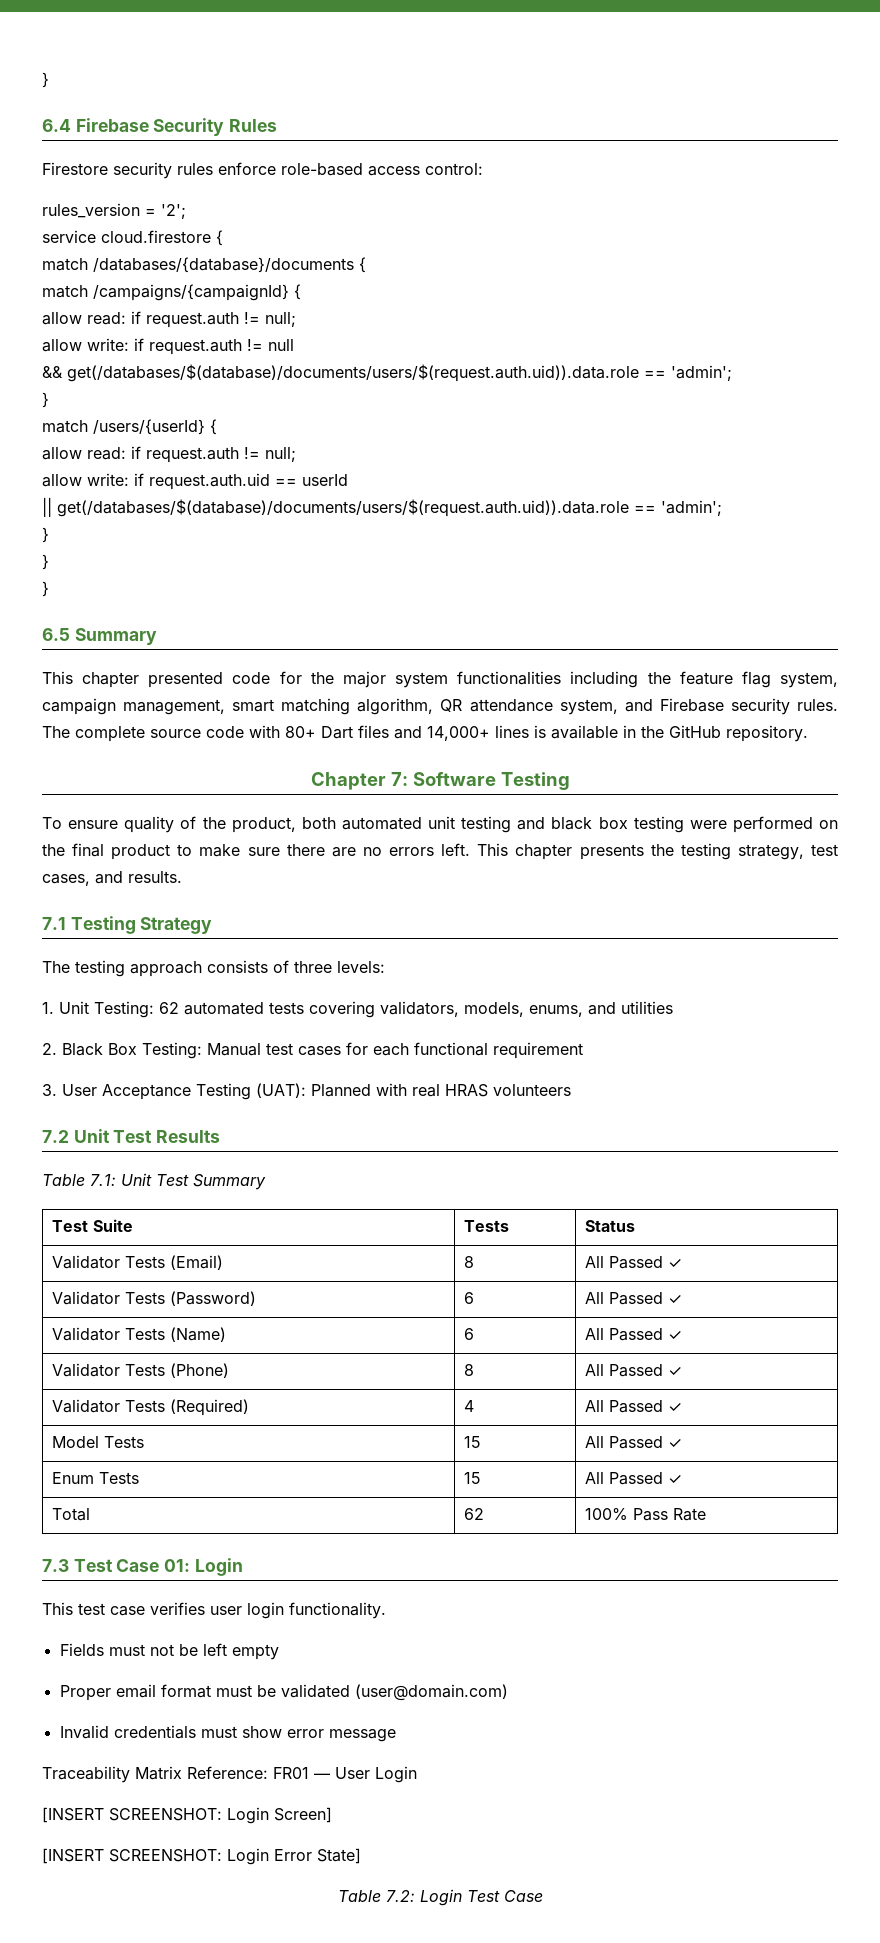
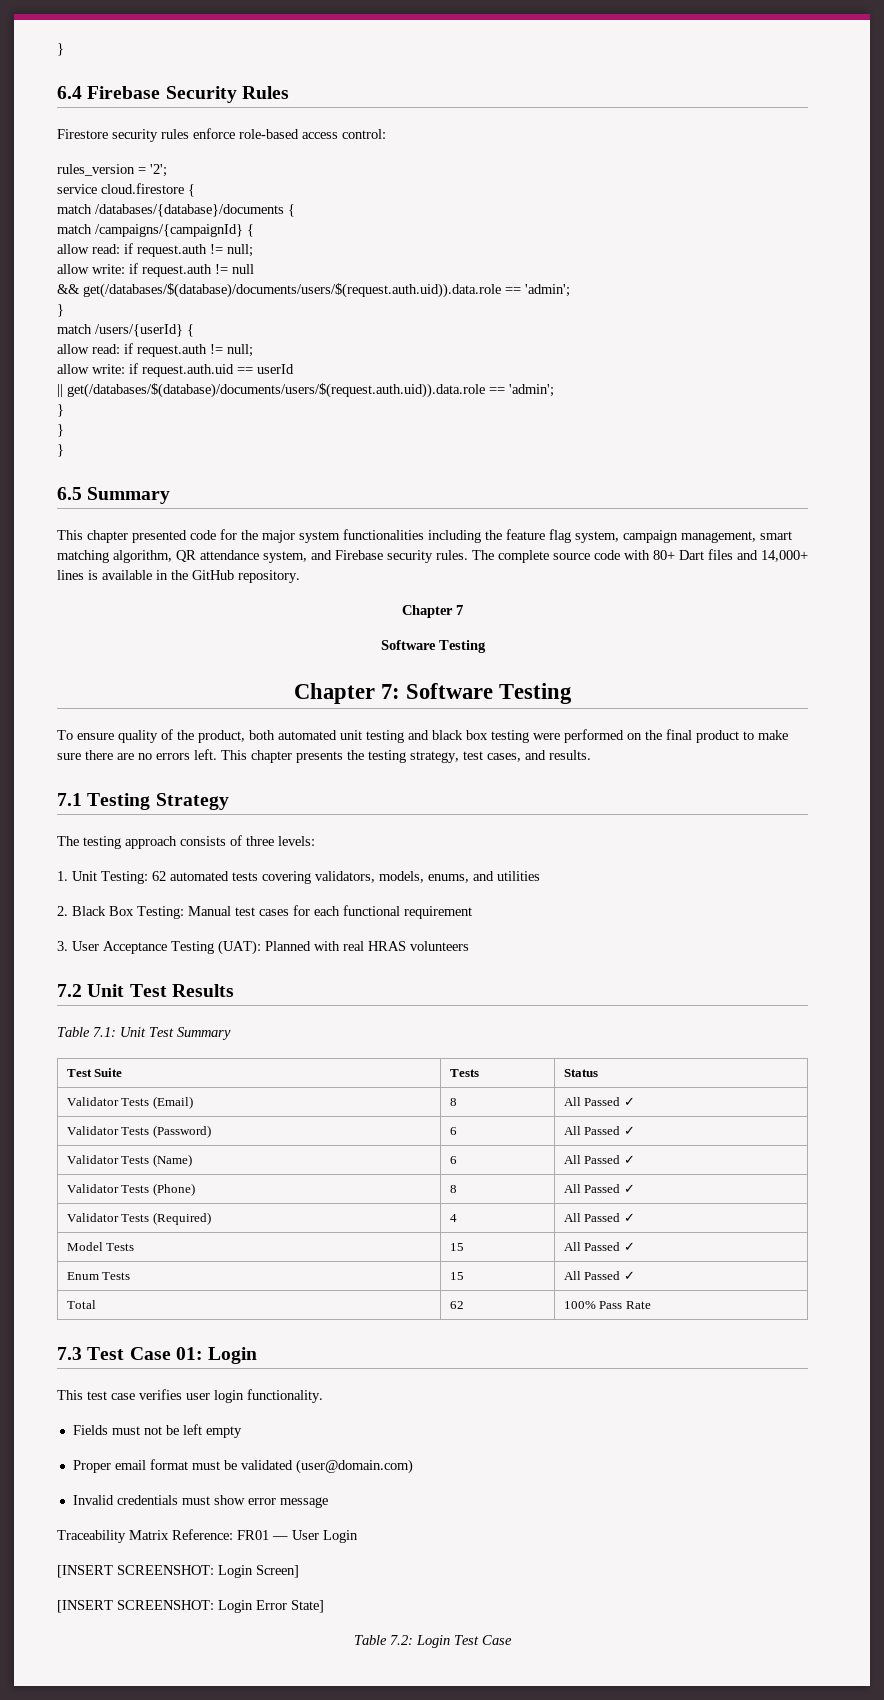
+ Chapter 7
+ Software Testing

